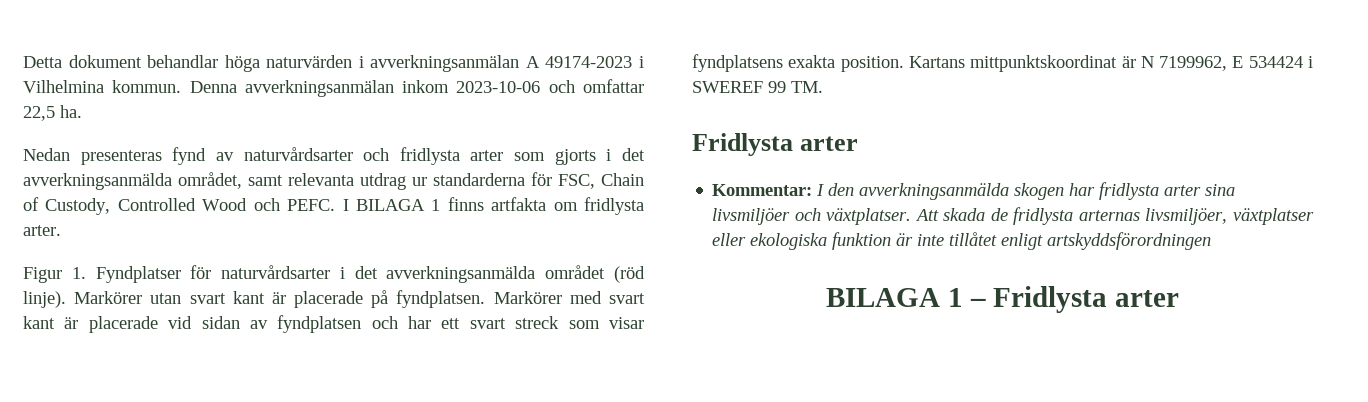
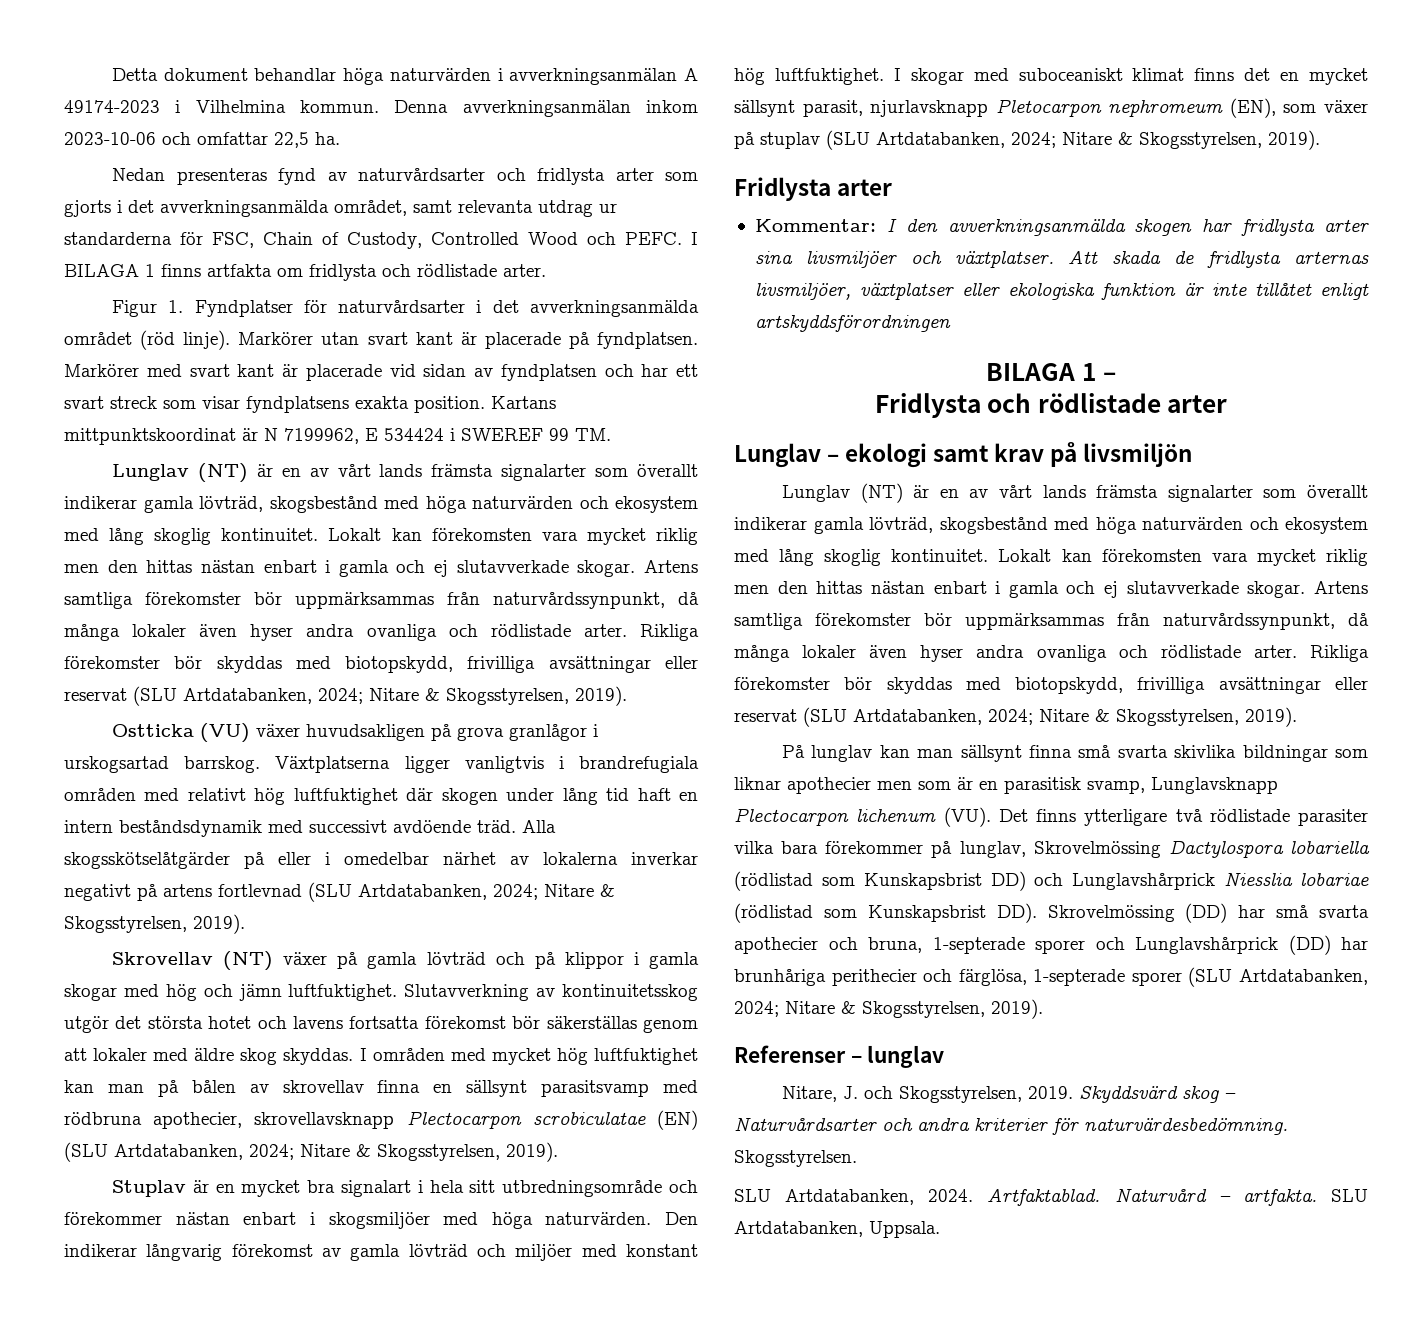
- I BILAGA 1 finns artfakta om fridlysta arter.
+ I BILAGA 1 finns artfakta om fridlysta och rödlistade arter.
  Kartans mittpunktskoordinat är N 7199962, E 534424 i SWEREF 99 TM.
+ Lunglav (NT) är en av vårt lands främsta signalarter som överallt indikerar gamla lövträd, skogsbestånd med höga naturvärden och ekosystem med lång skoglig kontinuitet. Lokalt kan förekomsten vara mycket riklig men den hittas nästan enbart i gamla och ej slutavverkade skogar. Artens samtliga förekomster bör uppmärksammas från naturvårdssynpunkt, då många lokaler även hyser andra ovanliga och rödlistade arter. Rikliga förekomster bör skyddas med biotopskydd, frivilliga avsättningar eller reservat (SLU Artdatabanken, 2024; Nitare & Skogsstyrelsen, 2019).
+ Ostticka (VU) växer huvudsakligen på grova granlågor i urskogsartad barrskog. Växtplatserna ligger vanligtvis i brandrefugiala områden med relativt hög luftfuktighet där skogen under lång tid haft en intern beståndsdynamik med successivt avdöende träd. Alla skogsskötselåtgärder på eller i omedelbar närhet av lokalerna inverkar negativt på artens fortlevnad (SLU Artdatabanken, 2024; Nitare & Skogsstyrelsen, 2019).
+ Skrovellav (NT) växer på gamla lövträd och på klippor i gamla skogar med hög och jämn luftfuktighet. Slutavverkning av kontinuitetsskog utgör det största hotet och lavens fortsatta förekomst bör säkerställas genom att lokaler med äldre skog skyddas. I områden med mycket hög luftfuktighet kan man på bålen av skrovellav finna en sällsynt parasitsvamp med rödbruna apothecier, skrovellavsknapp Plectocarpon scrobiculatae (EN) (SLU Artdatabanken, 2024; Nitare & Skogsstyrelsen, 2019).
+ Stuplav är en mycket bra signalart i hela sitt utbredningsområde och förekommer nästan enbart i skogsmiljöer med höga naturvärden. Den indikerar långvarig förekomst av gamla lövträd och miljöer med konstant hög luftfuktighet. I skogar med suboceaniskt klimat finns det en mycket sällsynt parasit, njurlavsknapp Pletocarpon nephromeum (EN), som växer på stuplav (SLU Artdatabanken, 2024; Nitare & Skogsstyrelsen, 2019).
- BILAGA 1 – Fridlysta arter
+ BILAGA 1 –
+ Fridlysta och rödlistade arter
+ Lunglav – ekologi samt krav på livsmiljön
+ Lunglav (NT) är en av vårt lands främsta signalarter som överallt indikerar gamla lövträd, skogsbestånd med höga naturvärden och ekosystem med lång skoglig kontinuitet. Lokalt kan förekomsten vara mycket riklig men den hittas nästan enbart i gamla och ej slutavverkade skogar. Artens samtliga förekomster bör uppmärksammas från naturvårdssynpunkt, då många lokaler även hyser andra ovanliga och rödlistade arter. Rikliga förekomster bör skyddas med biotopskydd, frivilliga avsättningar eller reservat (SLU Artdatabanken, 2024; Nitare & Skogsstyrelsen, 2019).
+ På lunglav kan man sällsynt finna små svarta skivlika bildningar som liknar apothecier men som är en parasitisk svamp, Lunglavsknapp Plectocarpon lichenum (VU). Det finns ytterligare två rödlistade parasiter vilka bara förekommer på lunglav, Skrovelmössing Dactylospora lobariella (rödlistad som Kunskapsbrist DD) och Lunglavshårprick Niesslia lobariae (rödlistad som Kunskapsbrist DD). Skrovelmössing (DD) har små svarta apothecier och bruna, 1-septerade sporer och Lunglavshårprick (DD) har brunhåriga perithecier och färglösa, 1-septerade sporer (SLU Artdatabanken, 2024; Nitare & Skogsstyrelsen, 2019).
+ Referenser – lunglav
+ Nitare, J. och Skogsstyrelsen, 2019. Skyddsvärd skog – Naturvårdsarter och andra kriterier för naturvärdesbedömning. Skogsstyrelsen.
+ SLU Artdatabanken, 2024. Artfaktablad. Naturvård – artfakta. SLU Artdatabanken, Uppsala.

